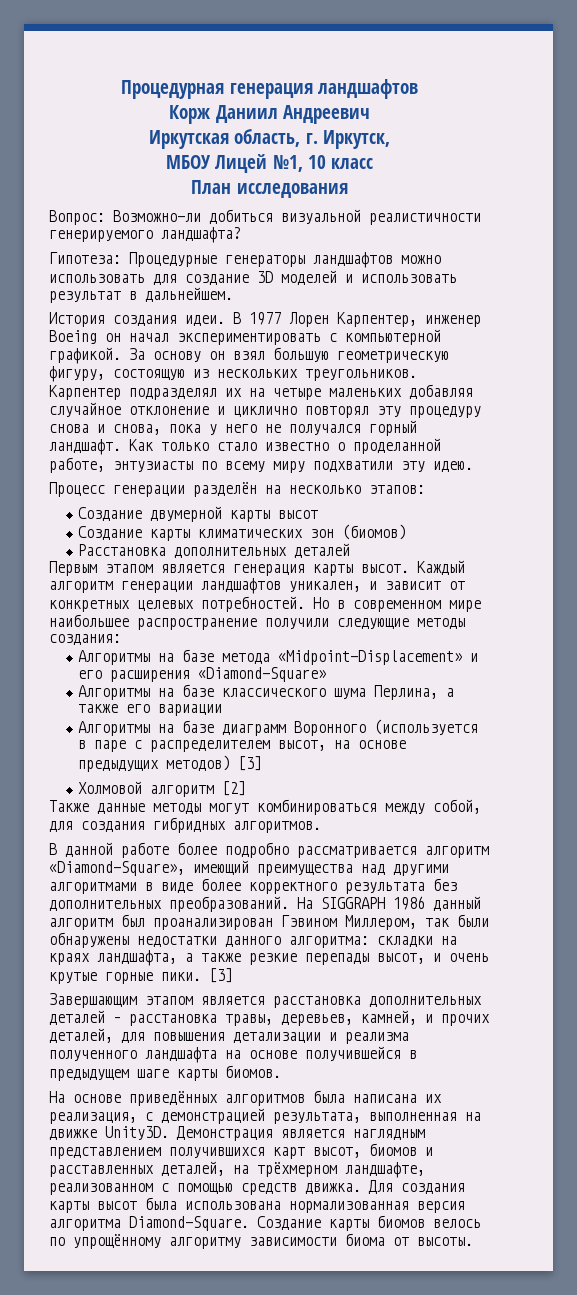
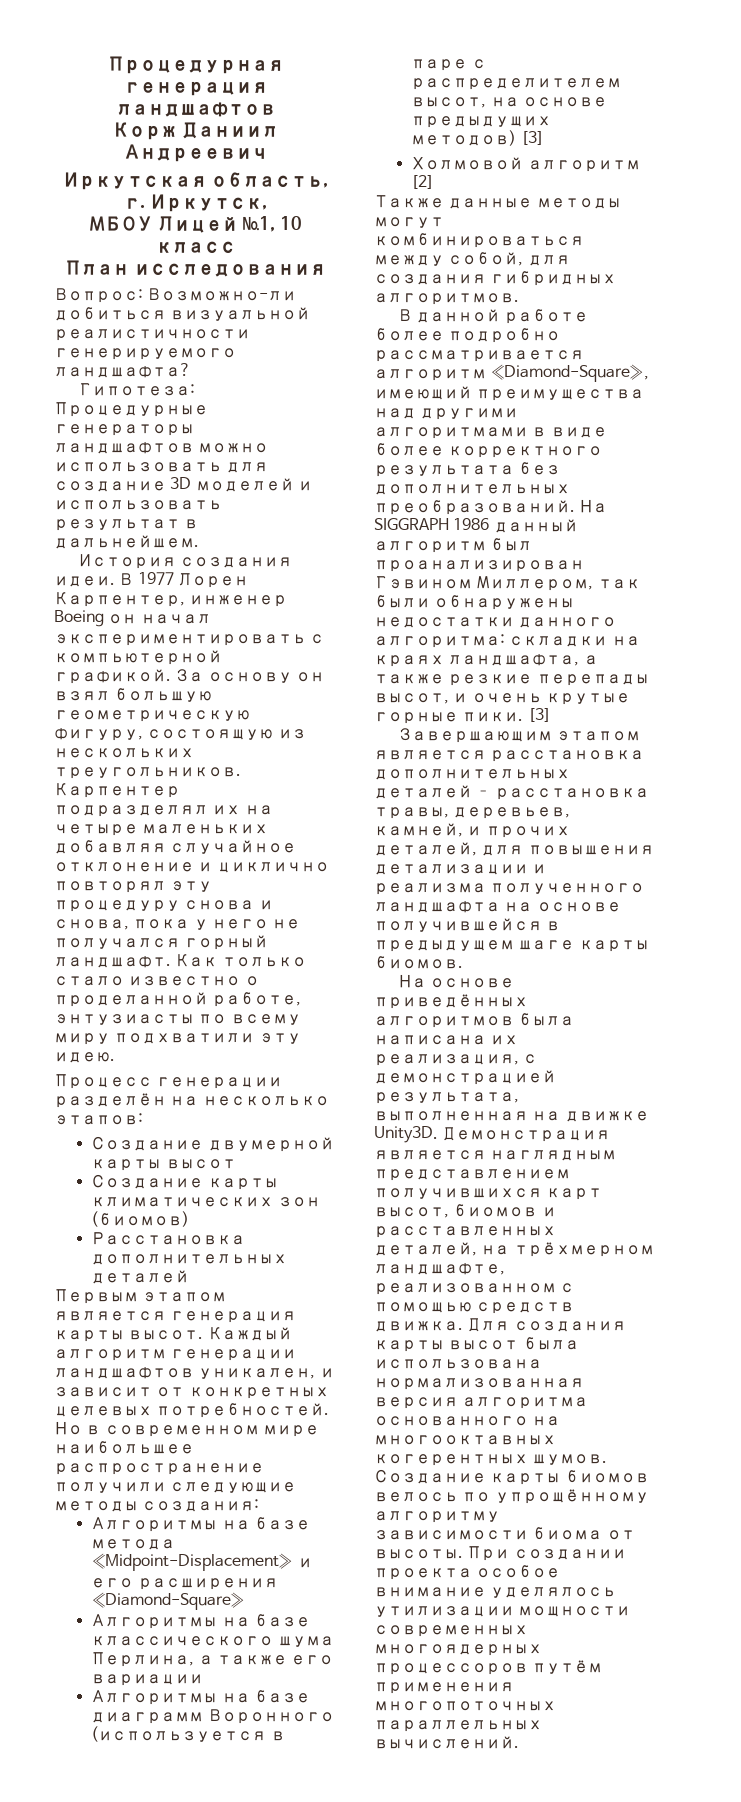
- Для создания карты высот была использована нормализованная версия алгоритма Diamond-Square.
+ Для создания карты высот была использована нормализованная версия алгоритма основанного на многооктавных когерентных шумов.
+ При создании проекта особое внимание уделялось утилизации мощности современных многоядерных процессоров путём применения многопоточных параллельных вычислений.

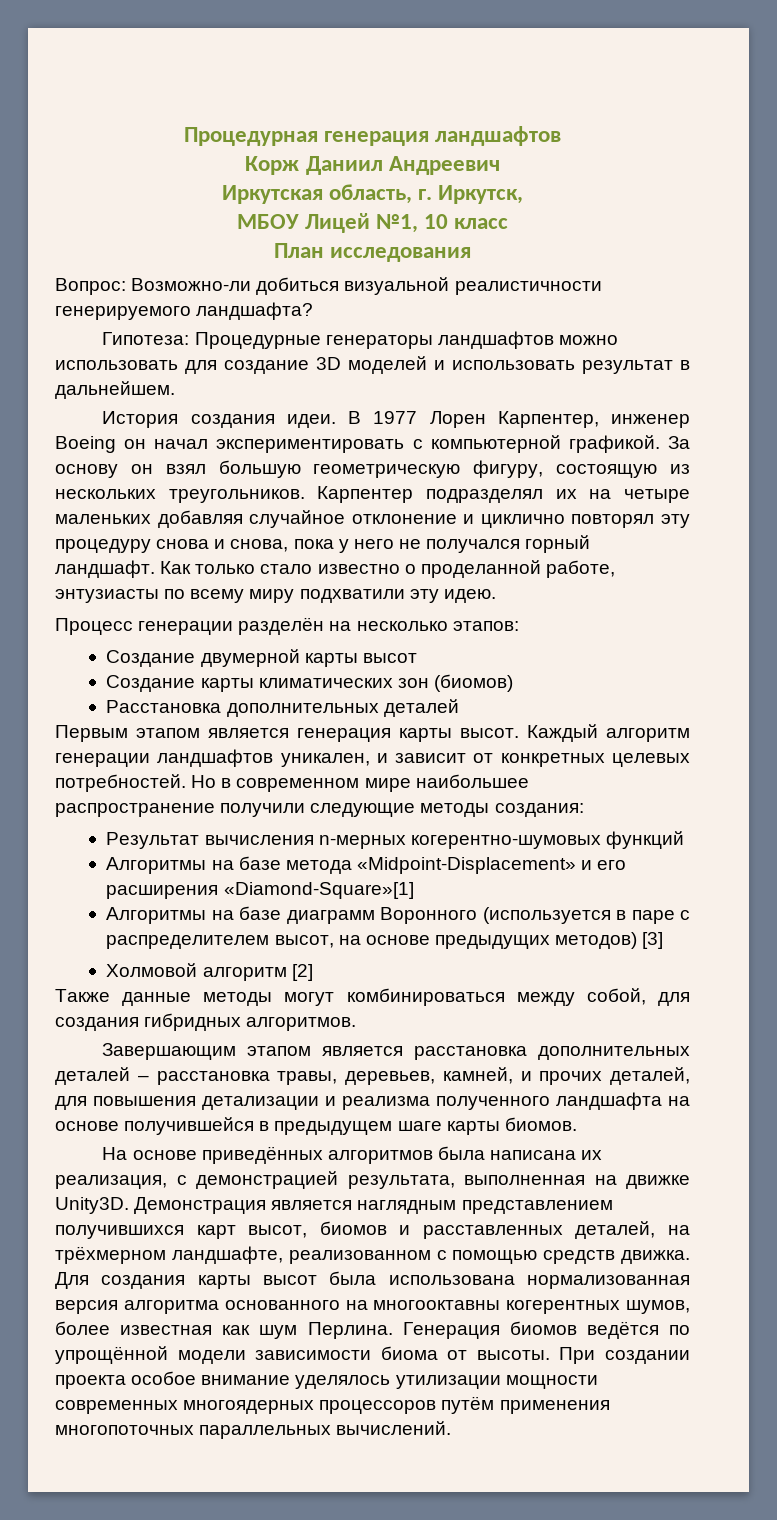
+ Результат вычисления n-мерных когерентно-шумовых функций
- Алгоритмы на базе метода «Midpoint-Displacement» и его расширения «Diamond-Square»
- Алгоритмы на базе классического шума Перлина, а также его вариации
+ Алгоритмы на базе метода «Midpoint-Displacement» и его расширения «Diamond-Square»[1]
- В данной работе более подробно рассматривается алгоритм «Diamond-Square», имеющий преимущества над другими алгоритмами в виде более корректного результата без дополнительных преобразований. На SIGGRAPH 1986 данный алгоритм был проанализирован Гэвином Миллером, так были обнаружены недостатки данного алгоритма: складки на краях ландшафта, а также резкие перепады высот, и очень крутые горные пики. [3]
- Для создания карты высот была использована нормализованная версия алгоритма основанного на многооктавных когерентных шумов. Создание карты биомов велось по упрощённому алгоритму зависимости биома от высоты.
+ Для создания карты высот была использована нормализованная версия алгоритма основанного на многооктавны когерентных шумов, более известная как шум Перлина. Генерация биомов ведётся по упрощённой модели зависимости биома от высоты.

